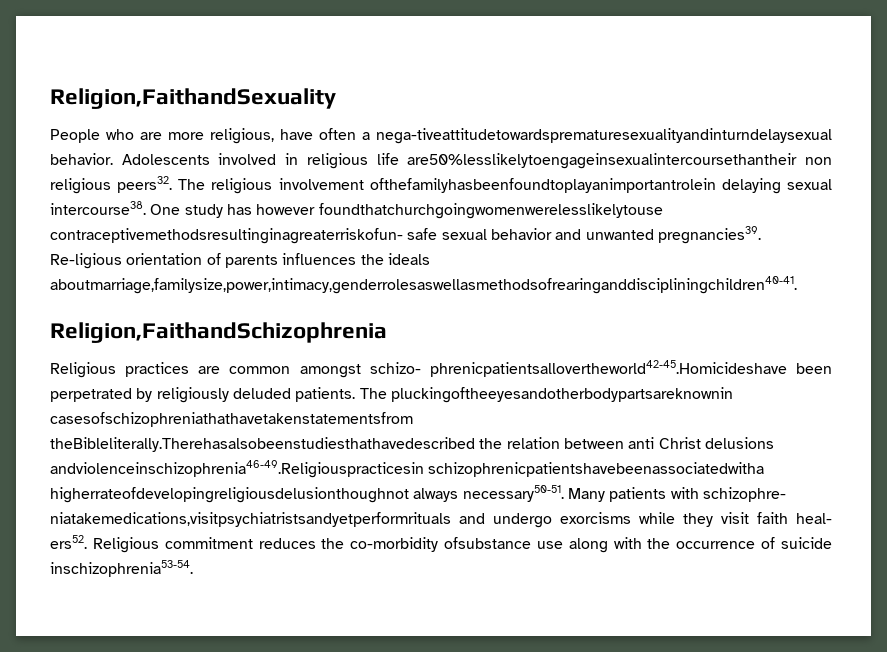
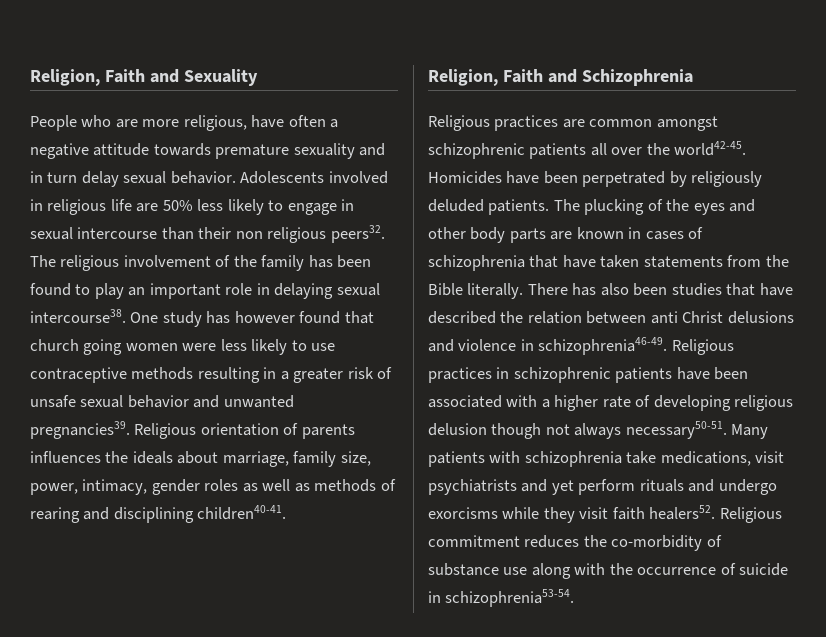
- Religion,FaithandSexuality
+ Religion, Faith and Sexuality
- People who are more religious, have often a nega-tiveattitudetowardsprematuresexualityandinturndelaysexual behavior.
+ People who are more religious, have often a negative attitude towards premature sexuality and in turn delay sexual behavior.
- Adolescents involved in religious life are50%lesslikelytoengageinsexualintercoursethantheir non religious peers32.
+ Adolescents involved in religious life are 50% less likely to engage in sexual intercourse than their non religious peers32.
- The religious involvement ofthefamilyhasbeenfoundtoplayanimportantrolein delaying sexual intercourse38.
+ The religious involvement of the family has been found to play an important role in delaying sexual intercourse38.
- One study has however foundthatchurchgoingwomenwerelesslikelytouse contraceptivemethodsresultinginagreaterriskofun- safe sexual behavior and unwanted pregnancies39.
+ One study has however found that church going women were less likely to use contraceptive methods resulting in a greater risk of unsafe sexual behavior and unwanted pregnancies39.
- Re-ligious orientation of parents influences the ideals aboutmarriage,familysize,power,intimacy,genderrolesaswellasmethodsofrearinganddiscipliningchildren40-41.
- Religion,FaithandSchizophrenia
+ Religious orientation of parents influences the ideals about marriage, family size, power, intimacy, gender roles as well as methods of rearing and disciplining children40-41.
+ Religion, Faith and Schizophrenia
- Religious practices are common amongst schizo- phrenicpatientsallovertheworld42-45.Homicideshave been perpetrated by religiously deluded patients.
+ Religious practices are common amongst schizophrenic patients all over the world42-45. Homicides have been perpetrated by religiously deluded patients.
- The pluckingoftheeyesandotherbodypartsareknownin casesofschizophreniathathavetakenstatementsfrom theBibleliterally.Therehasalsobeenstudiesthathavedescribed the relation between anti Christ delusions andviolenceinschizophrenia46-49.Religiouspracticesin schizophrenicpatientshavebeenassociatedwitha higherrateofdevelopingreligiousdelusionthoughnot always necessary50-51.
+ The plucking of the eyes and other body parts are known in cases of schizophrenia that have taken statements from the Bible literally. There has also been studies that have described the relation between anti Christ delusions and violence in schizophrenia46-49. Religious practices in schizophrenic patients have been associated with a higher rate of developing religious delusion though not always necessary50-51.
- Many patients with schizophre- niatakemedications,visitpsychiatristsandyetperformrituals and undergo exorcisms while they visit faith heal- ers52.
+ Many patients with schizophrenia take medications, visit psychiatrists and yet perform rituals and undergo exorcisms while they visit faith healers52.
- Religious commitment reduces the co-morbidity ofsubstance use along with the occurrence of suicide inschizophrenia53-54.
+ Religious commitment reduces the co-morbidity of substance use along with the occurrence of suicide in schizophrenia53-54.

